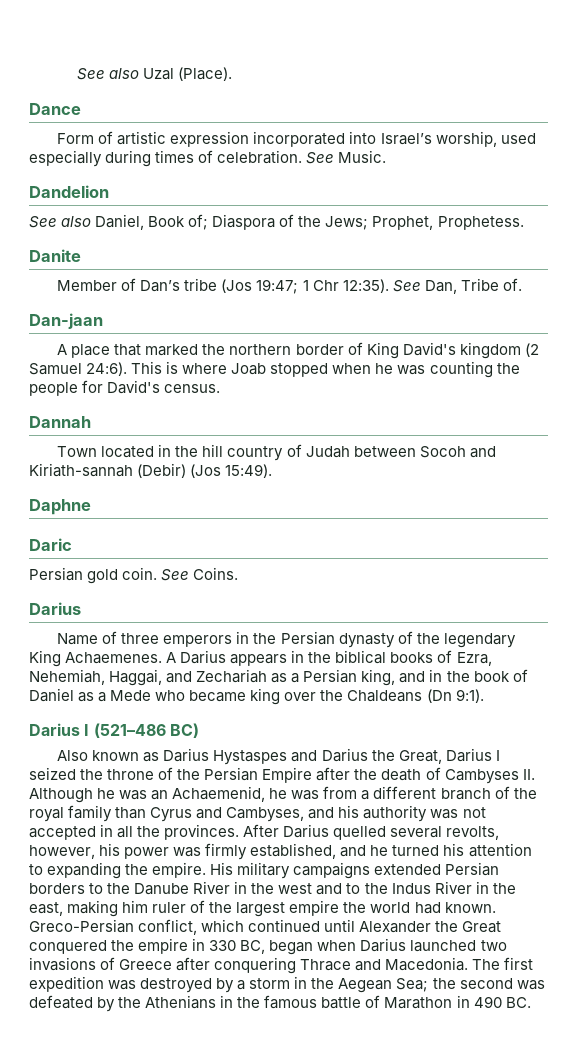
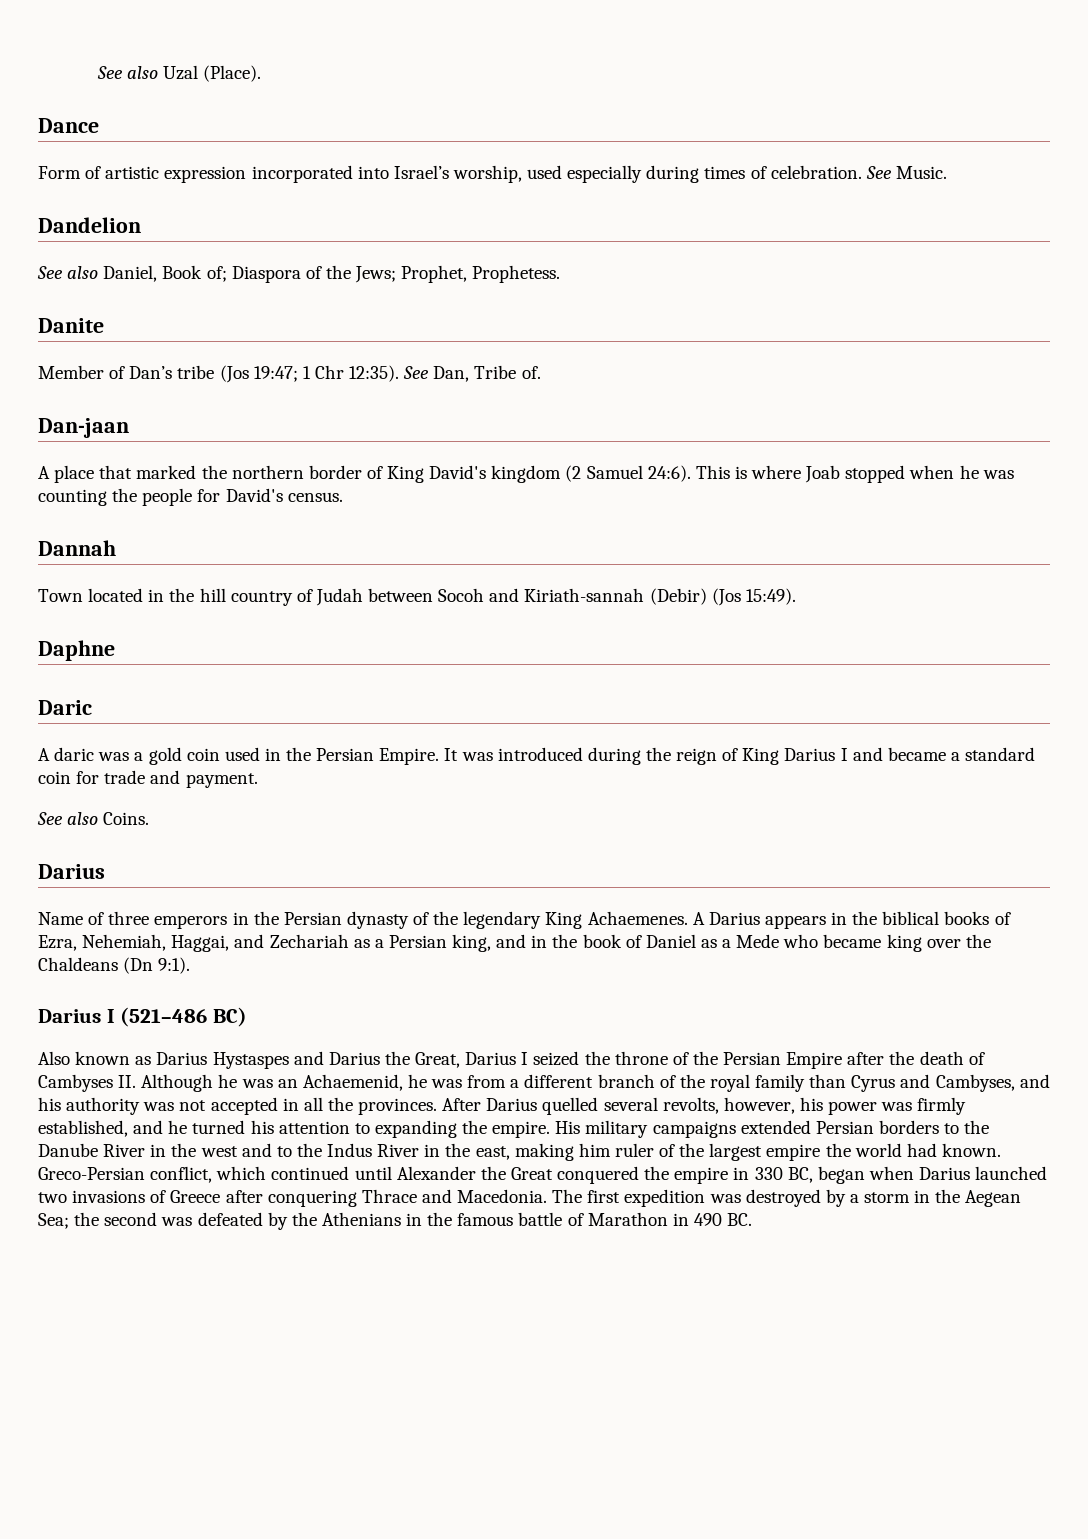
- Persian gold coin. See Coins.
+ A daric was a gold coin used in the Persian Empire. It was introduced during the reign of King Darius I and became a standard coin for trade and payment.
+ See also Coins.

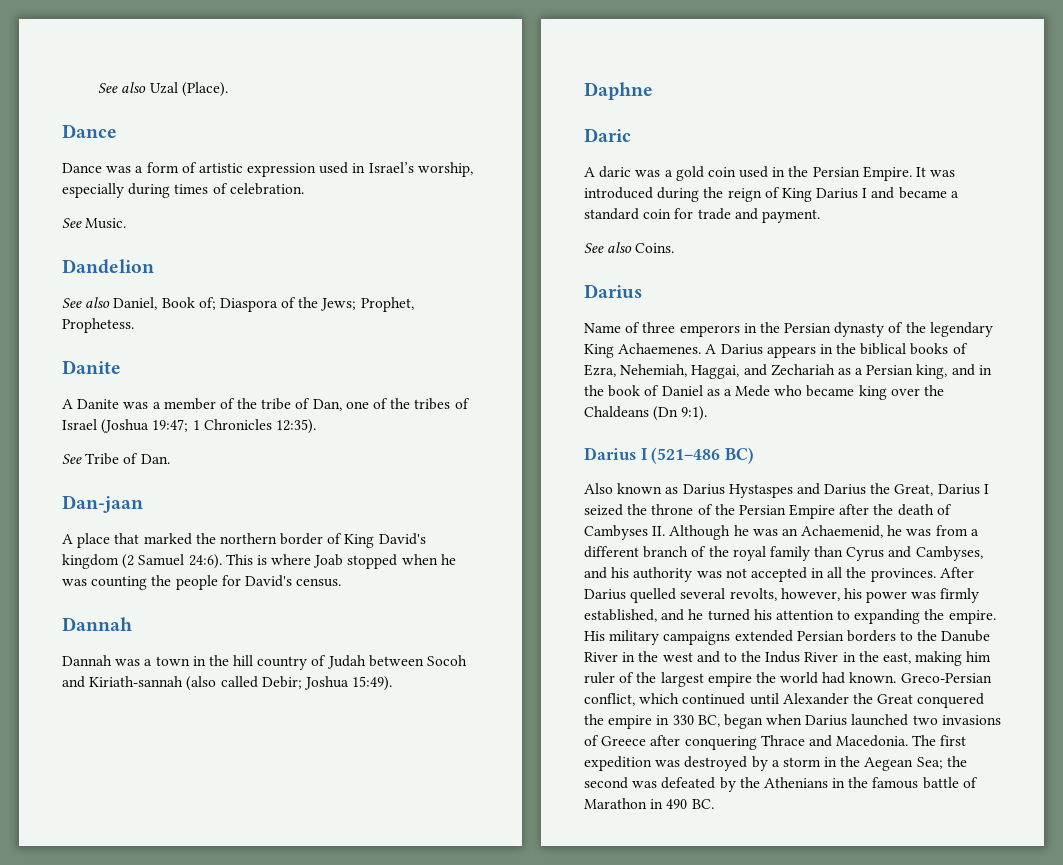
- Form of artistic expression incorporated into Israel’s worship, used especially during times of celebration. See Music.
+ Dance was a form of artistic expression used in Israel’s worship, especially during times of celebration.
+ See Music.
- Member of Dan’s tribe (Jos 19:47; 1 Chr 12:35). See Dan, Tribe of.
+ A Danite was a member of the tribe of Dan, one of the tribes of Israel (Joshua 19:47; 1 Chronicles 12:35).
+ See Tribe of Dan.
- Town located in the hill country of Judah between Socoh and Kiriath-sannah (Debir) (Jos 15:49).
+ Dannah was a town in the hill country of Judah between Socoh and Kiriath-sannah (also called Debir; Joshua 15:49).

